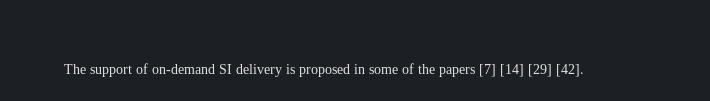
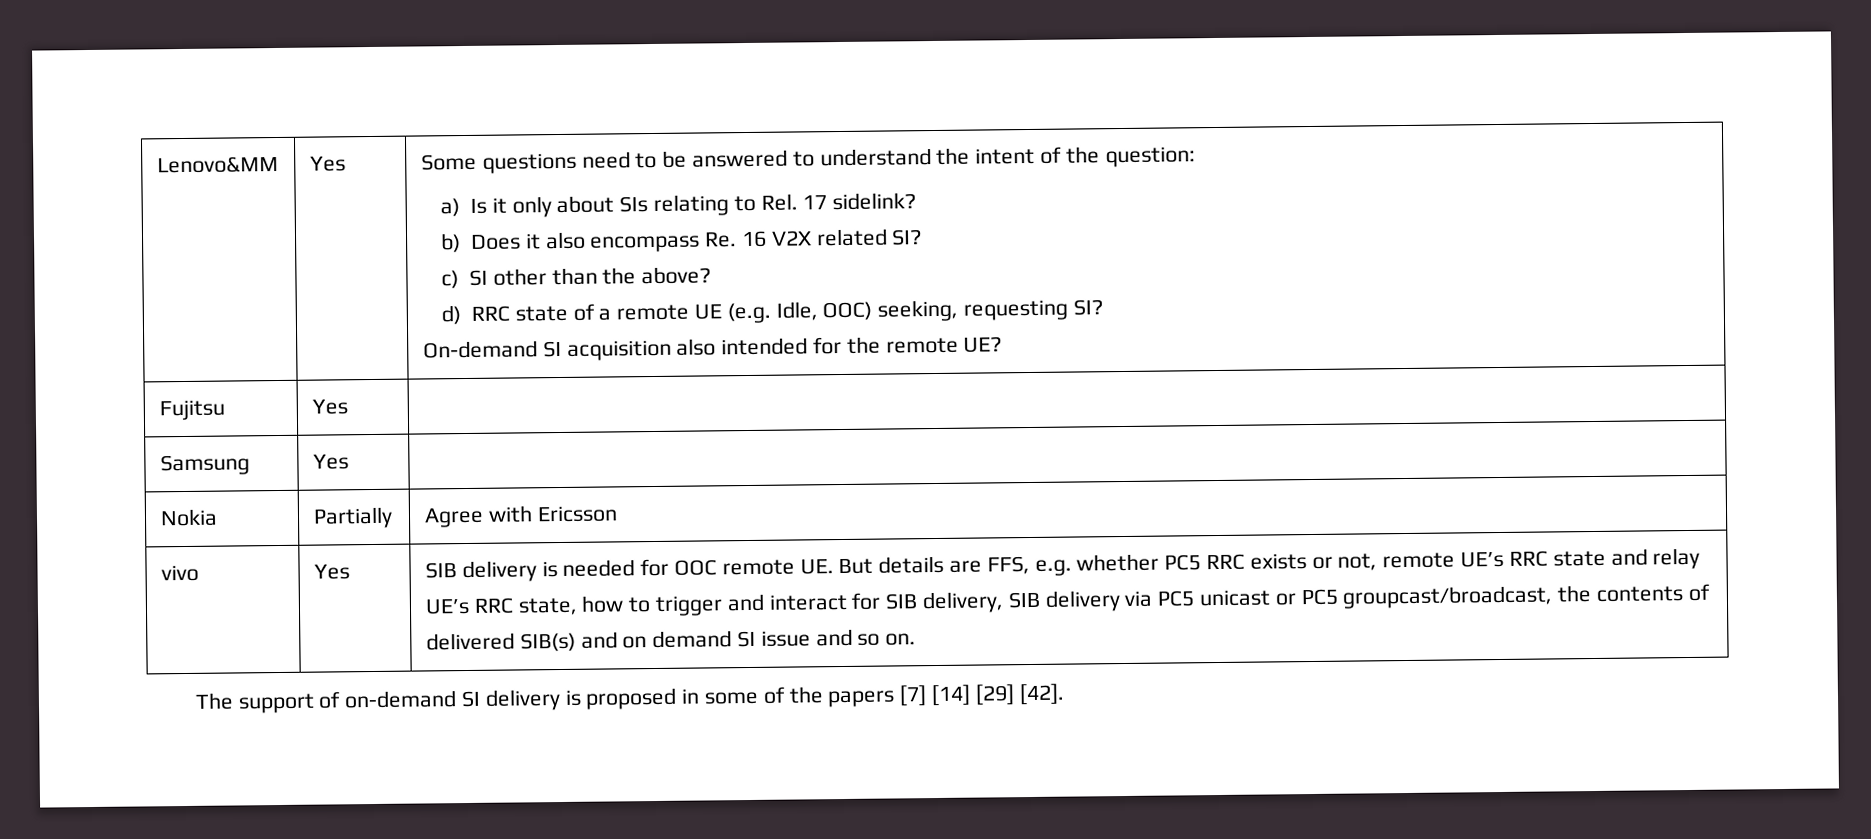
+ Lenovo&MM | Yes | Some questions need to be answered to understand the intent of the question:
+ a) Is it only about SIs relating to Rel. 17 sidelink?
+ b) Does it also encompass Re. 16 V2X related SI?
+ c) SI other than the above?
+ d) RRC state of a remote UE (e.g. Idle, OOC) seeking, requesting SI?
+ On-demand SI acquisition also intended for the remote UE?
+ Fujitsu | Yes |
+ Samsung | Yes |
+ Nokia | Partially | Agree with Ericsson
+ vivo | Yes | SIB delivery is needed for OOC remote UE. But details are FFS, e.g. whether PC5 RRC exists or not, remote UE’s RRC state and relay UE’s RRC state, how to trigger and interact for SIB delivery, SIB delivery via PC5 unicast or PC5 groupcast/broadcast, the contents of delivered SIB(s) and on demand SI issue and so on.

